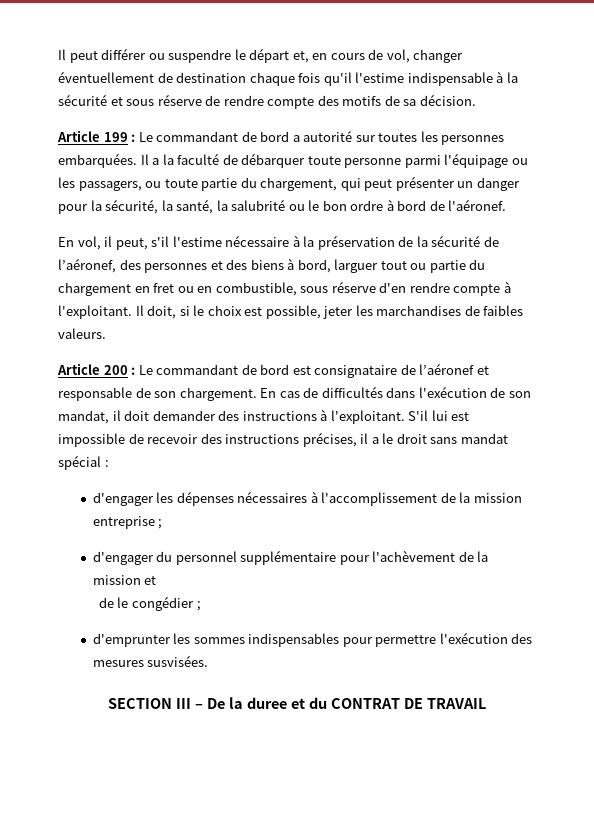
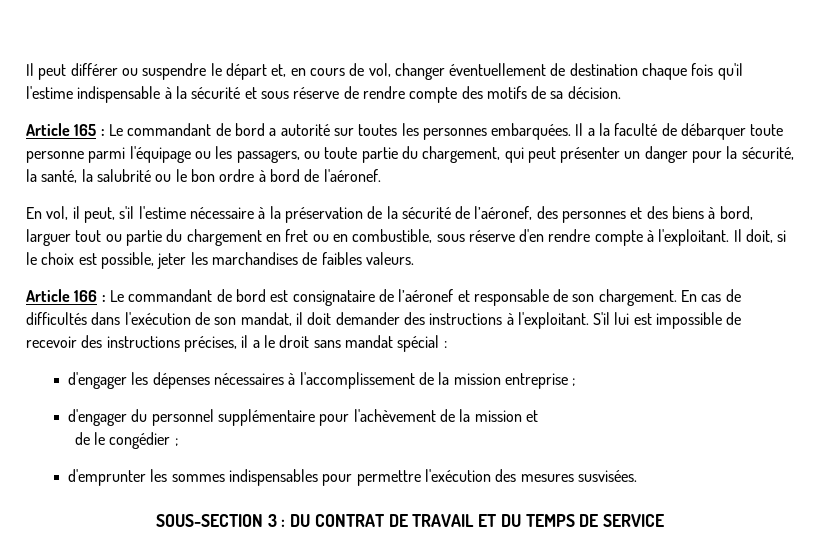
- Article 199 : Le commandant de bord a autorité sur toutes les personnes embarquées.
+ Article 165 : Le commandant de bord a autorité sur toutes les personnes embarquées.
- Article 200 : Le commandant de bord est consignataire de l’aéronef et responsable de son chargement.
+ Article 166 : Le commandant de bord est consignataire de l’aéronef et responsable de son chargement.
- SECTION III – De la duree et du CONTRAT DE TRAVAIL
+ SOUS-SECTION 3 : DU CONTRAT DE TRAVAIL ET DU TEMPS DE SERVICE

